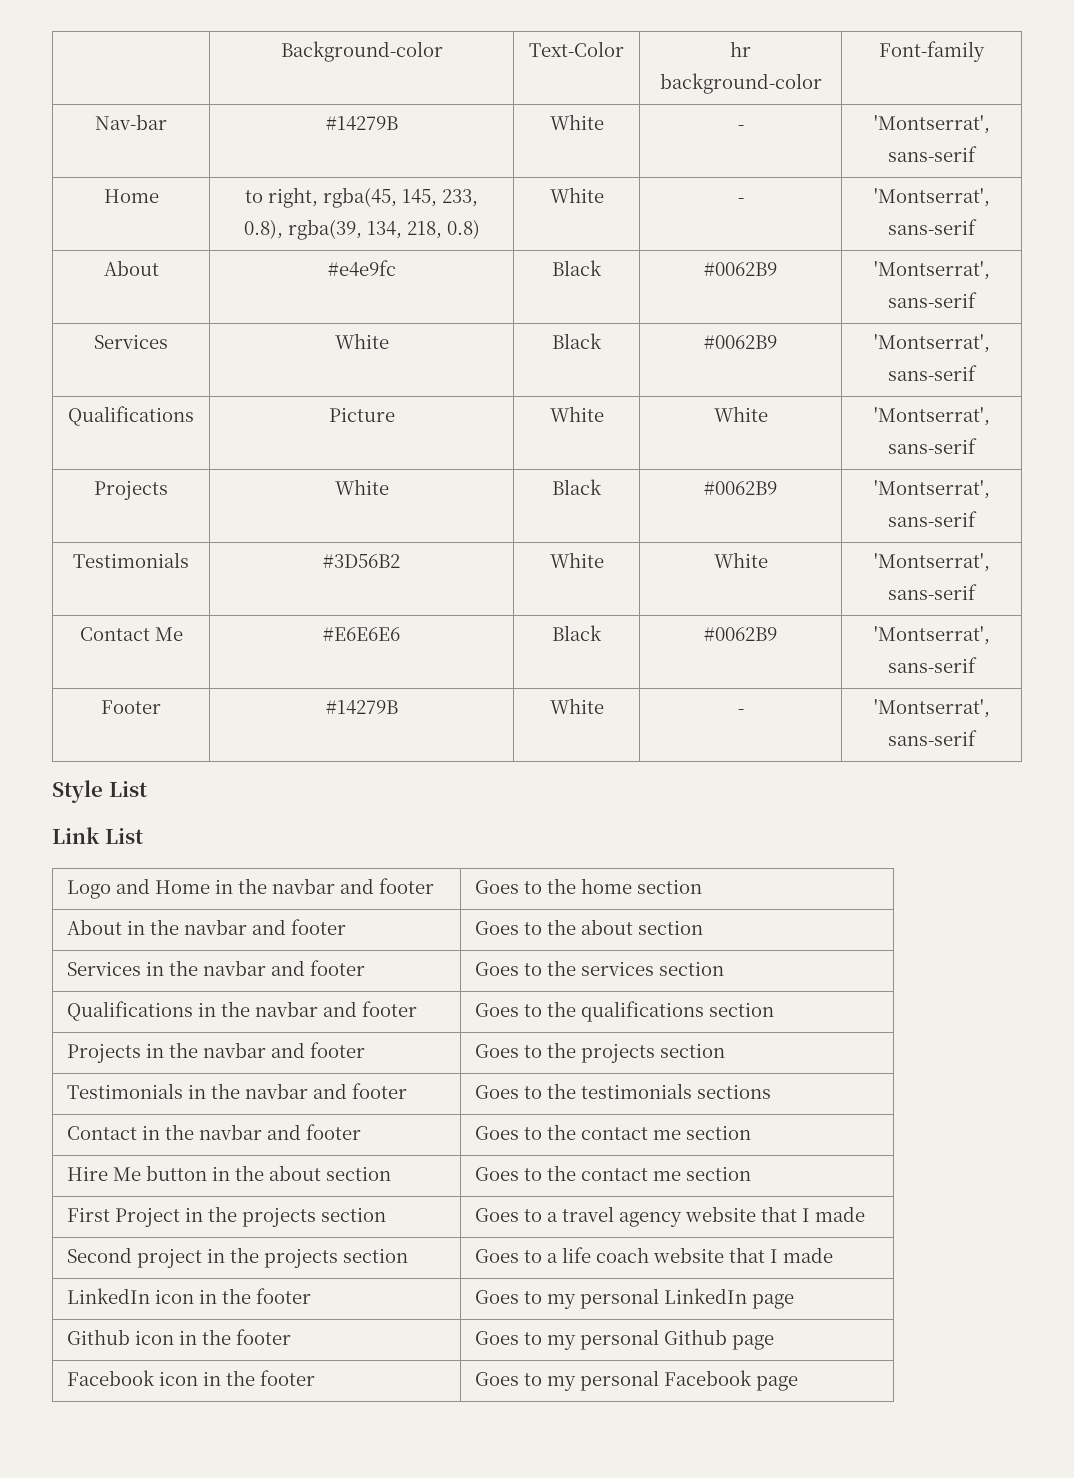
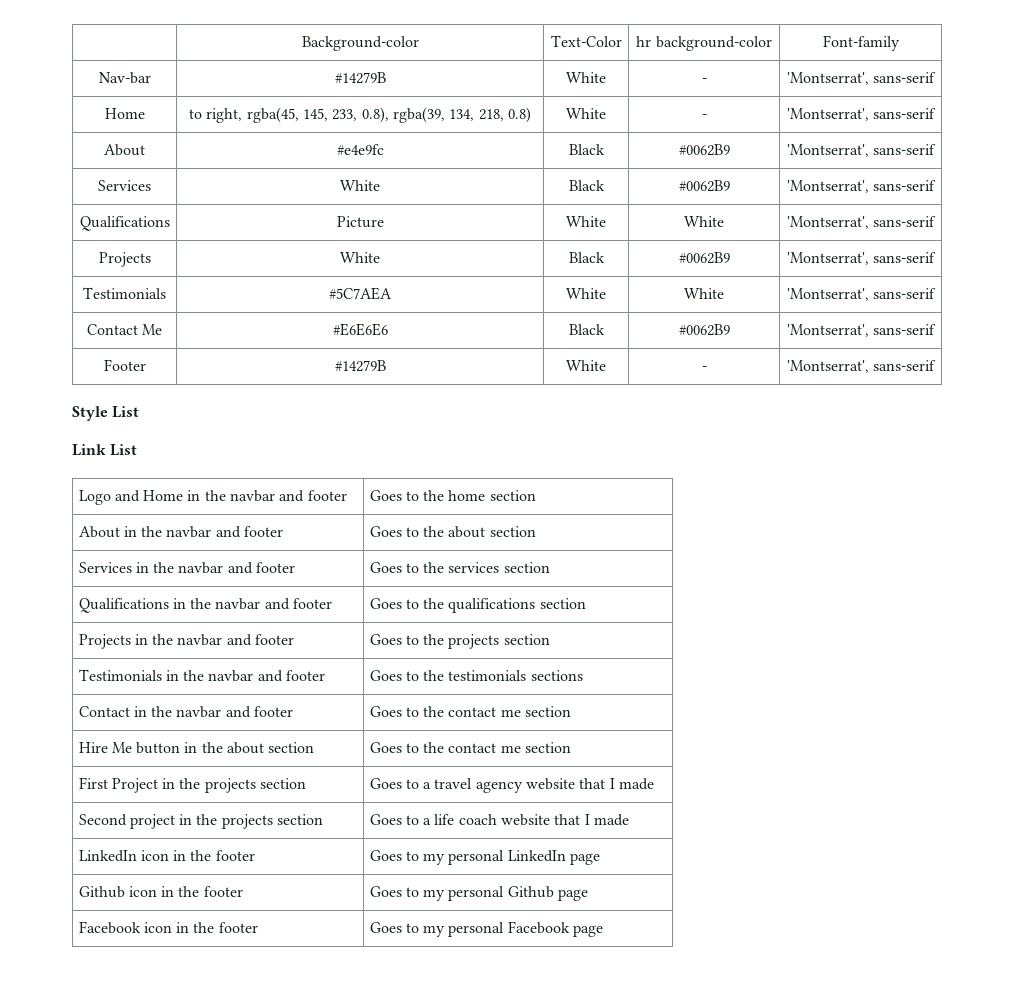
- Testimonials | #3D56B2 | White | White | 'Montserrat', sans-serif
+ Testimonials | #5C7AEA | White | White | 'Montserrat', sans-serif

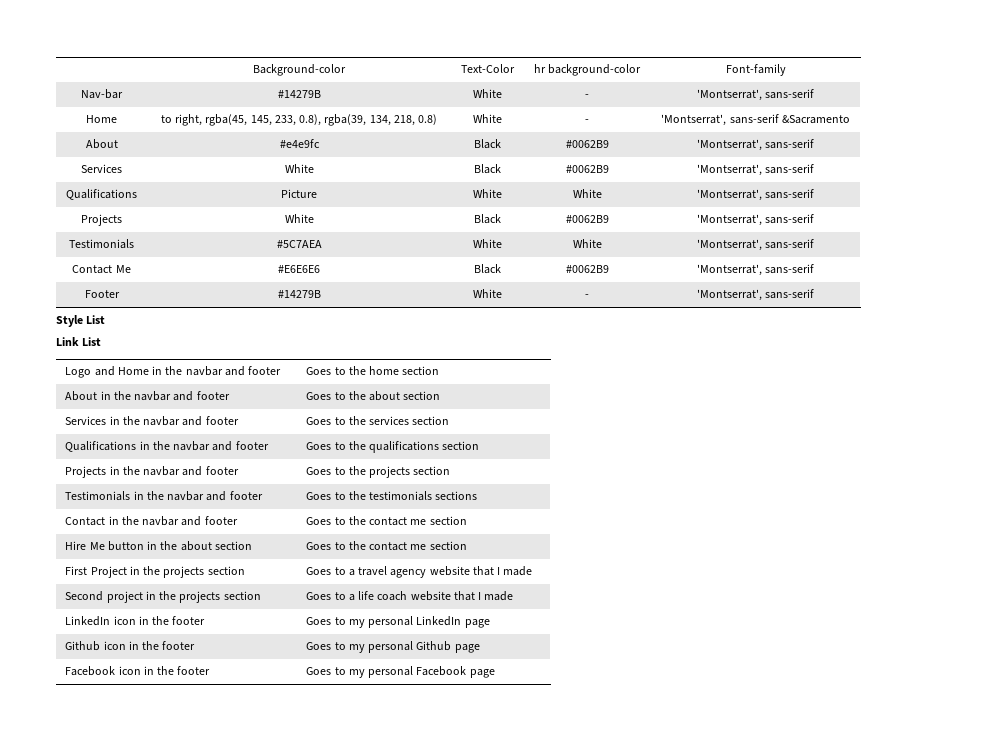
- Home | to right, rgba(45, 145, 233, 0.8), rgba(39, 134, 218, 0.8) | White | - | 'Montserrat', sans-serif
+ Home | to right, rgba(45, 145, 233, 0.8), rgba(39, 134, 218, 0.8) | White | - | 'Montserrat', sans-serif &Sacramento

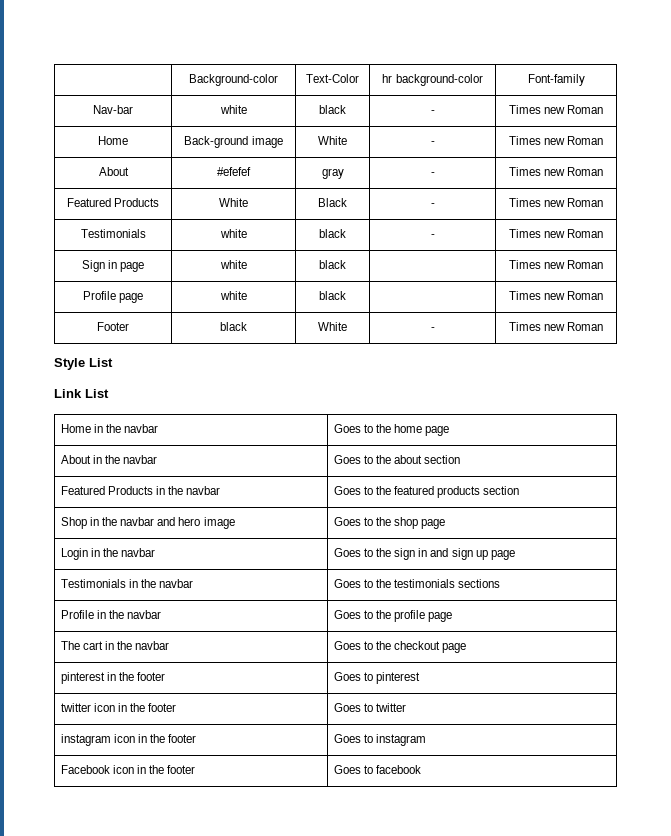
- Nav-bar | #14279B | White | - | 'Montserrat', sans-serif
- Home | to right, rgba(45, 145, 233, 0.8), rgba(39, 134, 218, 0.8) | White | - | 'Montserrat', sans-serif &Sacramento
- About | #e4e9fc | Black | #0062B9 | 'Montserrat', sans-serif
- Services | White | Black | #0062B9 | 'Montserrat', sans-serif
- Qualifications | Picture | White | White | 'Montserrat', sans-serif
- Projects | White | Black | #0062B9 | 'Montserrat', sans-serif
- Testimonials | #5C7AEA | White | White | 'Montserrat', sans-serif
- Contact Me | #E6E6E6 | Black | #0062B9 | 'Montserrat', sans-serif
- Footer | #14279B | White | - | 'Montserrat', sans-serif
+ Nav-bar | white | black | - | Times new Roman
+ Home | Back-ground image | White | - | Times new Roman
+ About | #efefef | gray | - | Times new Roman
+ Featured Products | White | Black | - | Times new Roman
+ Testimonials | white | black | - | Times new Roman
+ Sign in page | white | black | | Times new Roman
+ Profile page | white | black | | Times new Roman
+ Footer | black | White | - | Times new Roman
- Logo and Home in the navbar and footer | Goes to the home section
+ Home in the navbar | Goes to the home page
- About in the navbar and footer | Goes to the about section
+ About in the navbar | Goes to the about section
- Services in the navbar and footer | Goes to the services section
- Qualifications in the navbar and footer | Goes to the qualifications section
- Projects in the navbar and footer | Goes to the projects section
+ Featured Products in the navbar | Goes to the featured products section
+ Shop in the navbar and hero image | Goes to the shop page
+ Login in the navbar | Goes to the sign in and sign up page
- Testimonials in the navbar and footer | Goes to the testimonials sections
+ Testimonials in the navbar | Goes to the testimonials sections
- Contact in the navbar and footer | Goes to the contact me section
- Hire Me button in the about section | Goes to the contact me section
- First Project in the projects section | Goes to a travel agency website that I made
- Second project in the projects section | Goes to a life coach website that I made
- LinkedIn icon in the footer | Goes to my personal LinkedIn page
- Github icon in the footer | Goes to my personal Github page
+ Profile in the navbar | Goes to the profile page
+ The cart in the navbar | Goes to the checkout page
+ pinterest in the footer | Goes to pinterest
+ twitter icon in the footer | Goes to twitter
+ instagram icon in the footer | Goes to instagram
- Facebook icon in the footer | Goes to my personal Facebook page
+ Facebook icon in the footer | Goes to facebook

